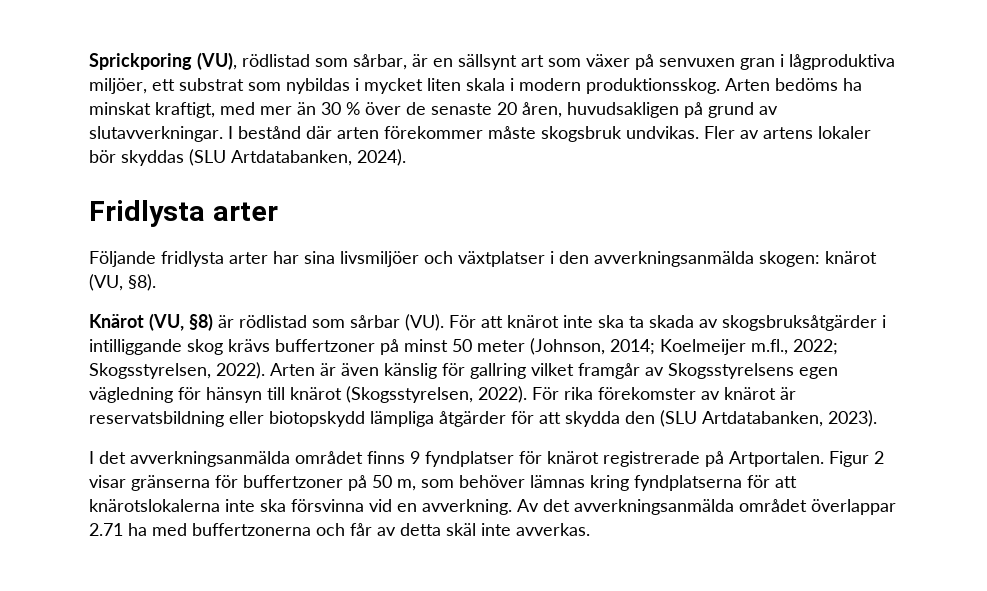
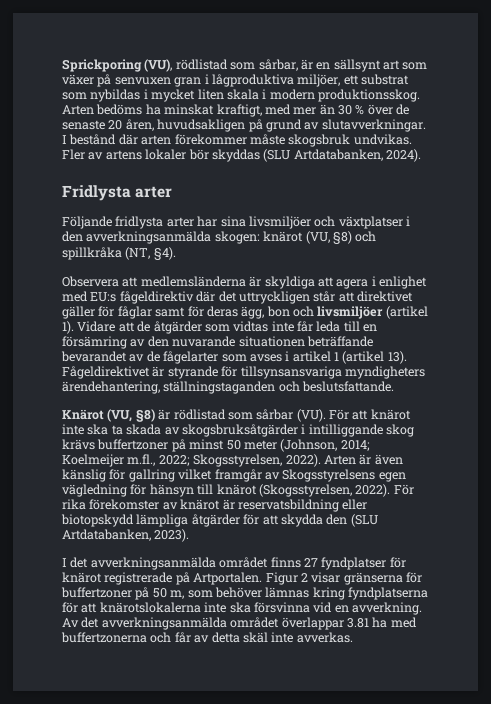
- Följande fridlysta arter har sina livsmiljöer och växtplatser i den avverkningsanmälda skogen: knärot (VU, §8).
+ Följande fridlysta arter har sina livsmiljöer och växtplatser i den avverkningsanmälda skogen: knärot (VU, §8) och spillkråka (NT, §4).
+ Observera att medlemsländerna är skyldiga att agera i enlighet med EU:s fågeldirektiv där det uttryckligen står att direktivet gäller för fåglar samt för deras ägg, bon och livsmiljöer (artikel 1). Vidare att de åtgärder som vidtas inte får leda till en försämring av den nuvarande situationen beträffande bevarandet av de fågelarter som avses i artikel 1 (artikel 13). Fågeldirektivet är styrande för tillsynsansvariga myndigheters ärendehantering, ställningstaganden och beslutsfattande.
- I det avverkningsanmälda området finns 9 fyndplatser för knärot registrerade på Artportalen.
+ I det avverkningsanmälda området finns 27 fyndplatser för knärot registrerade på Artportalen.
- Av det avverkningsanmälda området överlappar 2.71 ha med buffertzonerna och får av detta skäl inte avverkas.
+ Av det avverkningsanmälda området överlappar 3.81 ha med buffertzonerna och får av detta skäl inte avverkas.

